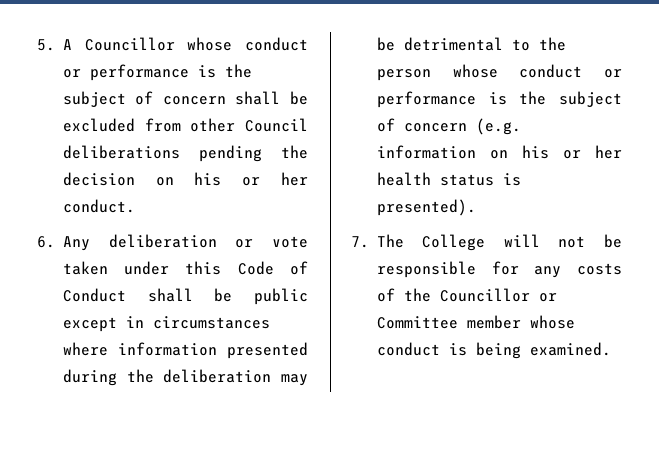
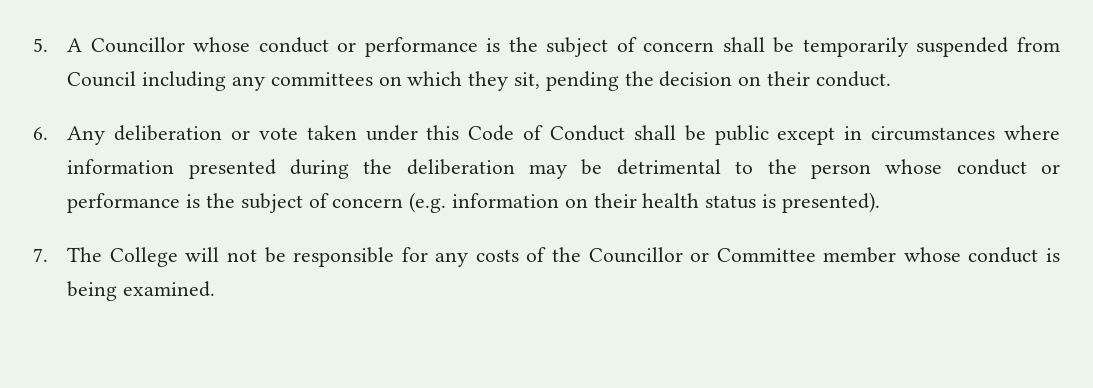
- 5. A Councillor whose conduct or performance is the subject of concern shall be excluded from other Council deliberations pending the decision on his or her conduct.
+ 5. A Councillor whose conduct or performance is the subject of concern shall be temporarily suspended from Council including any committees on which they sit, pending the decision on their conduct.
- 6. Any deliberation or vote taken under this Code of Conduct shall be public except in circumstances where information presented during the deliberation may be detrimental to the person whose conduct or performance is the subject of concern (e.g. information on his or her health status is presented).
+ 6. Any deliberation or vote taken under this Code of Conduct shall be public except in circumstances where information presented during the deliberation may be detrimental to the person whose conduct or performance is the subject of concern (e.g. information on their health status is presented).

